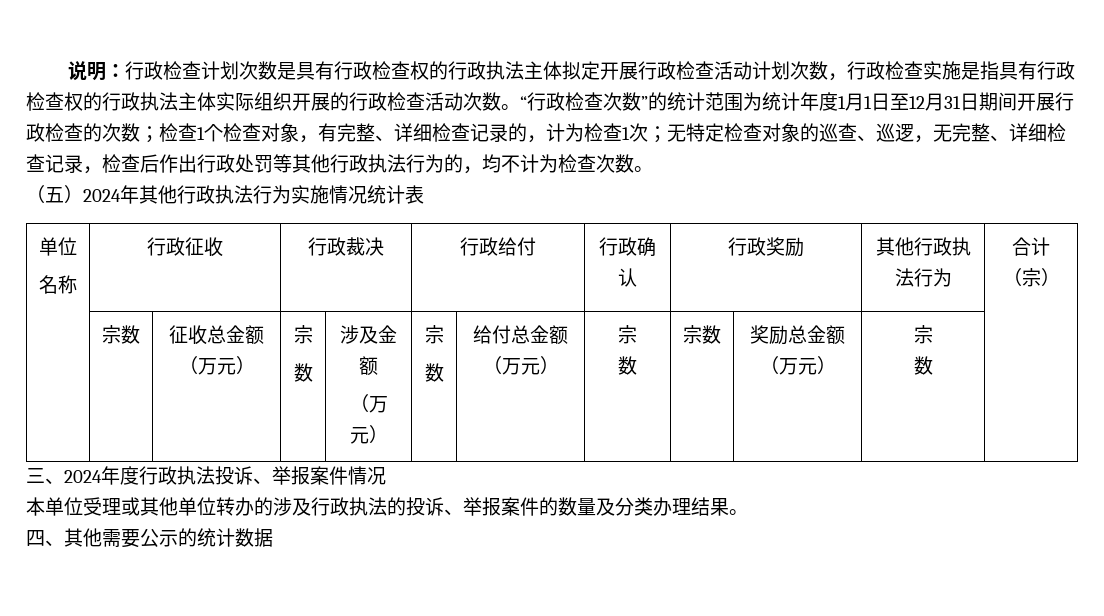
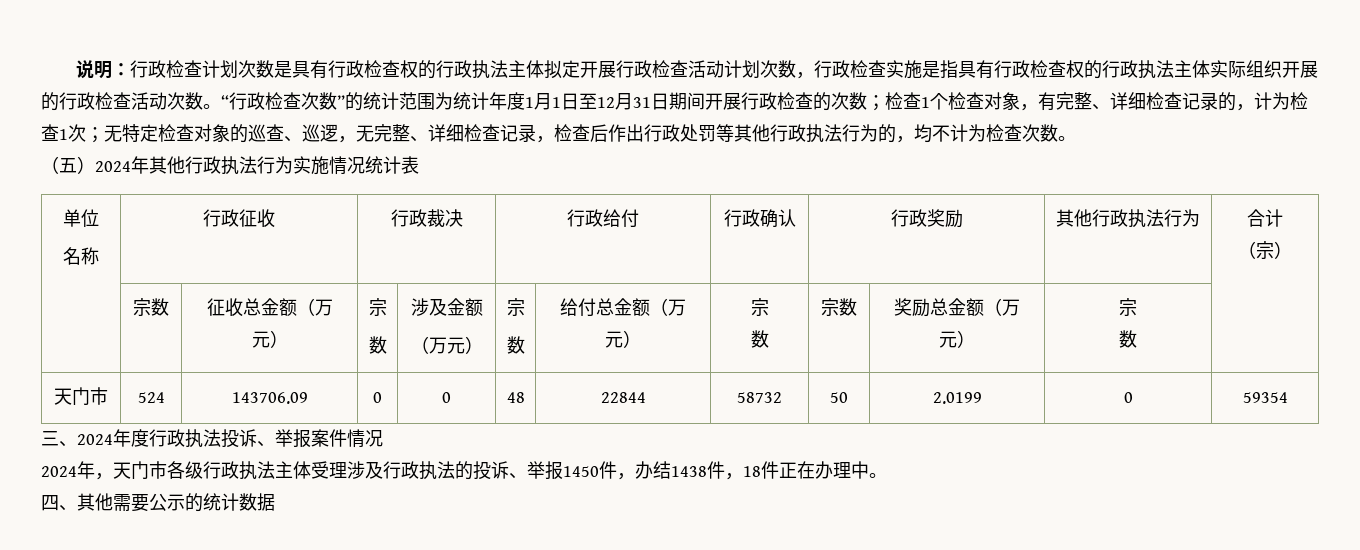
+ 天门市 | 524 | 143706.09 | 0 | 0 | 48 | 22844 | 58732 | 50 | 2.0199 | 0 | 59354
- 本单位受理或其他单位转办的涉及行政执法的投诉、举报案件的数量及分类办理结果。
+ 2024年，天门市各级行政执法主体受理涉及行政执法的投诉、举报1450件，办结1438件，18件正在办理中。

